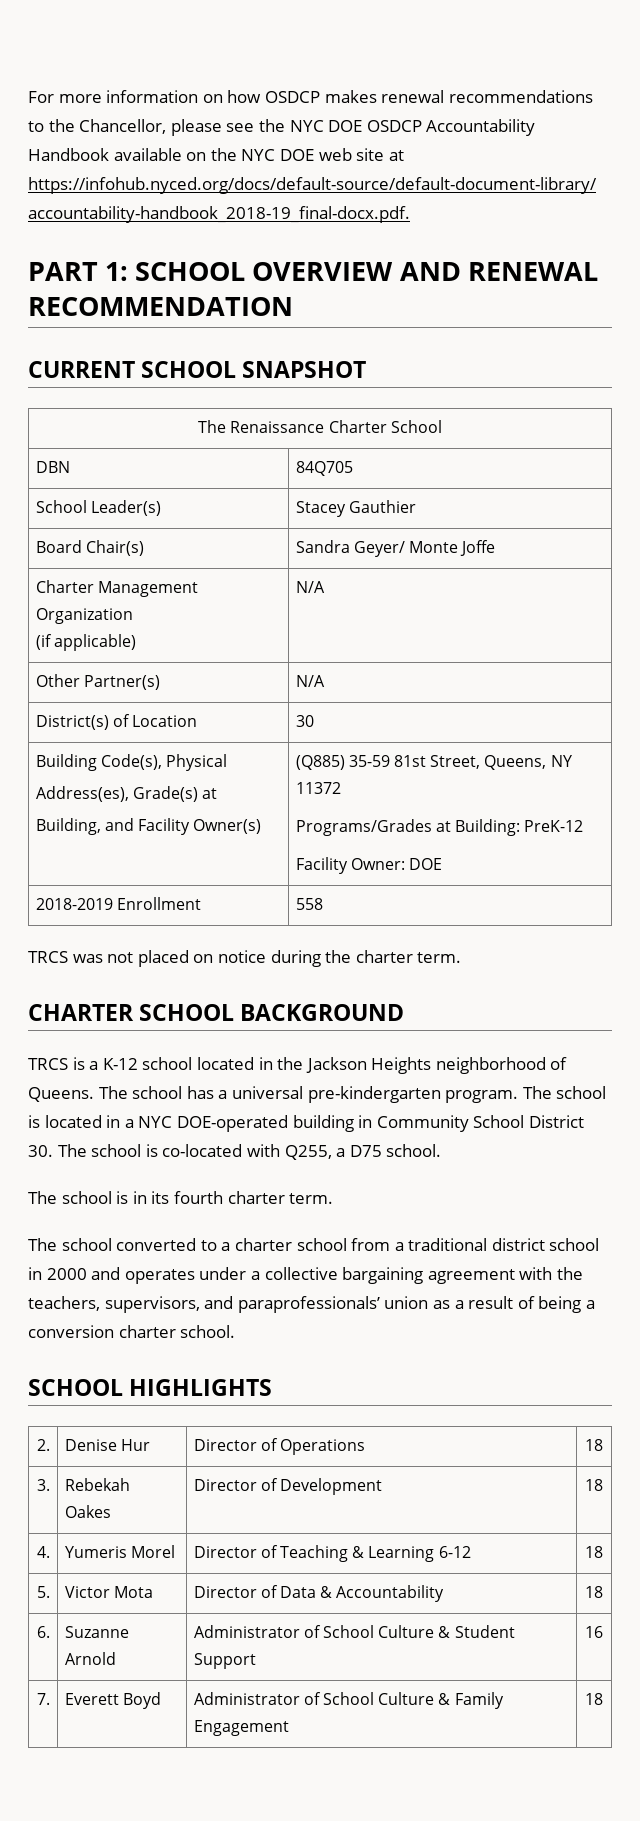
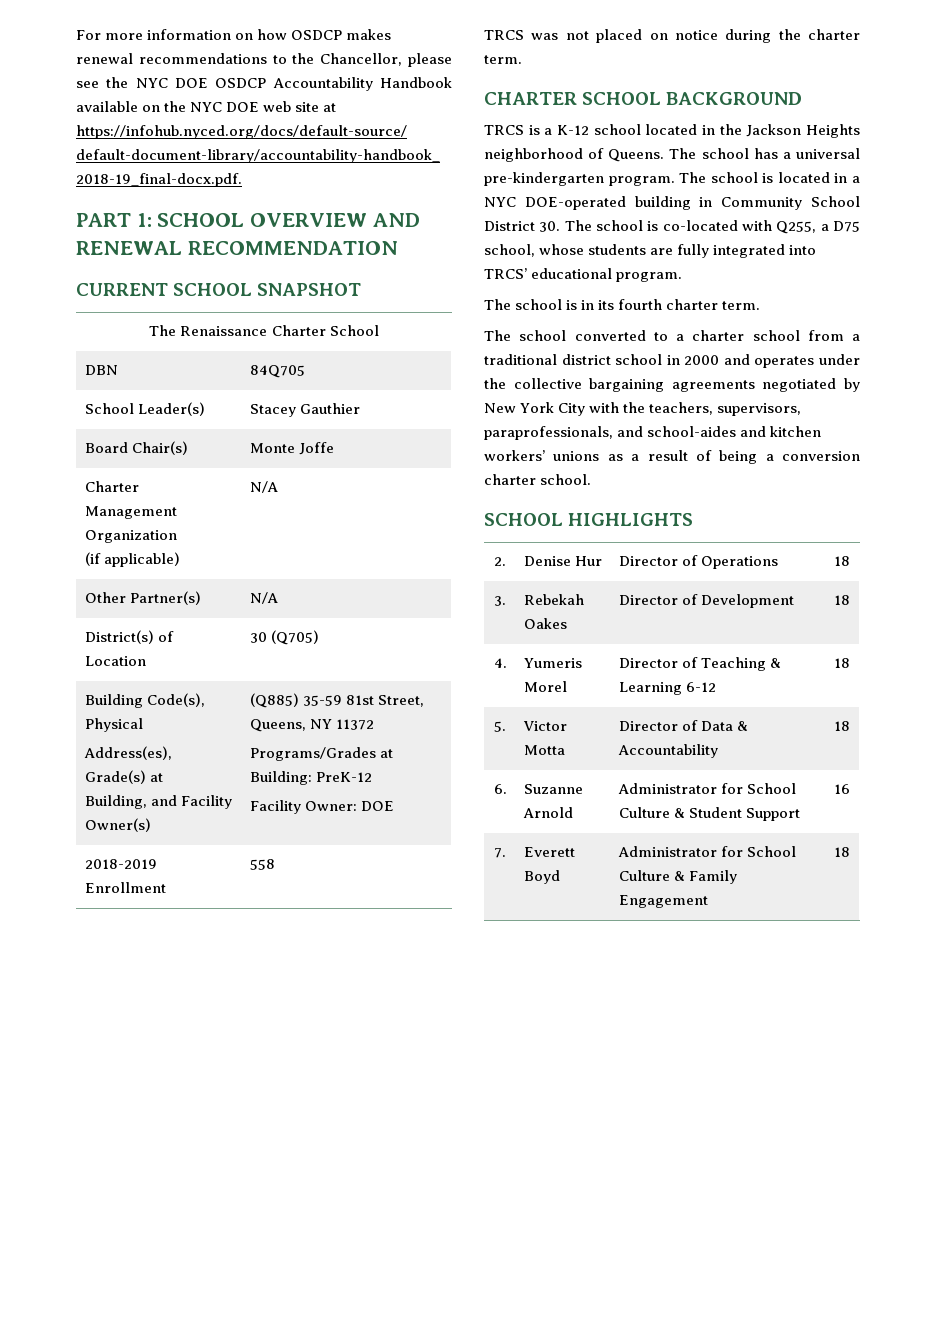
- Board Chair(s) | Sandra Geyer/ Monte Joffe
+ Board Chair(s) | Monte Joffe
- District(s) of Location | 30
+ District(s) of Location | 30 (Q705)
- The school is located in a NYC DOE-operated building in Community School District 30. The school is co-located with Q255, a D75 school.
+ The school is located in a NYC DOE-operated building in Community School District 30. The school is co-located with Q255, a D75 school, whose students are fully integrated into TRCS’ educational program.
- The school converted to a charter school from a traditional district school in 2000 and operates under a collective bargaining agreement with the teachers, supervisors, and paraprofessionals’ union as a result of being a conversion charter school.
+ The school converted to a charter school from a traditional district school in 2000 and operates under the collective bargaining agreements negotiated by New York City with the teachers, supervisors, paraprofessionals, and school-aides and kitchen workers’ unions as a result of being a conversion charter school.
- 5. | Victor Mota | Director of Data & Accountability | 18
+ 5. | Victor Motta | Director of Data & Accountability | 18
- 6. | Suzanne Arnold | Administrator of School Culture & Student Support | 16
+ 6. | Suzanne Arnold | Administrator for School Culture & Student Support | 16
- 7. | Everett Boyd | Administrator of School Culture & Family Engagement | 18
+ 7. | Everett Boyd | Administrator for School Culture & Family Engagement | 18

